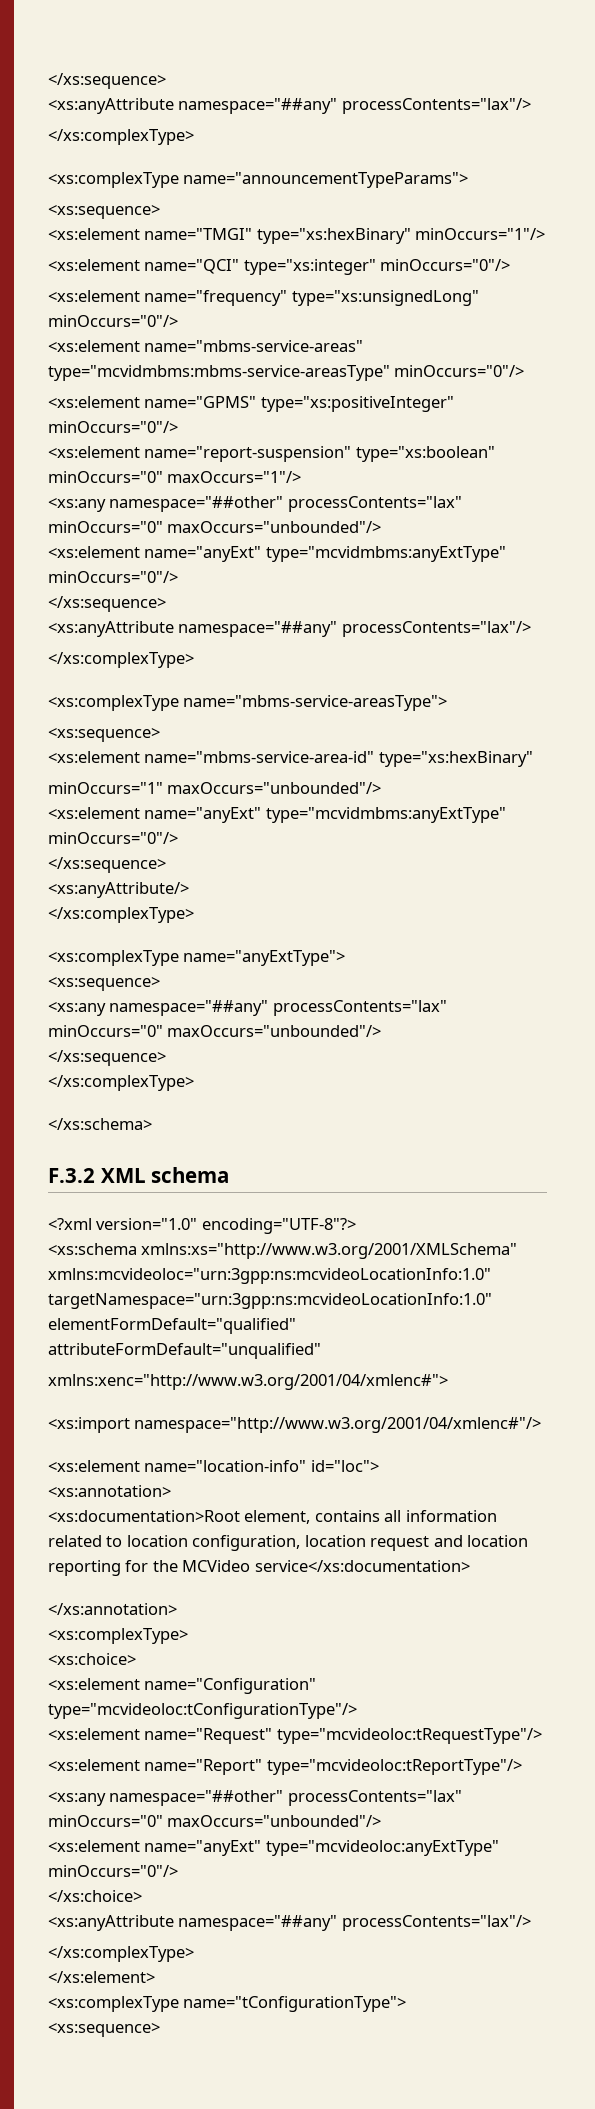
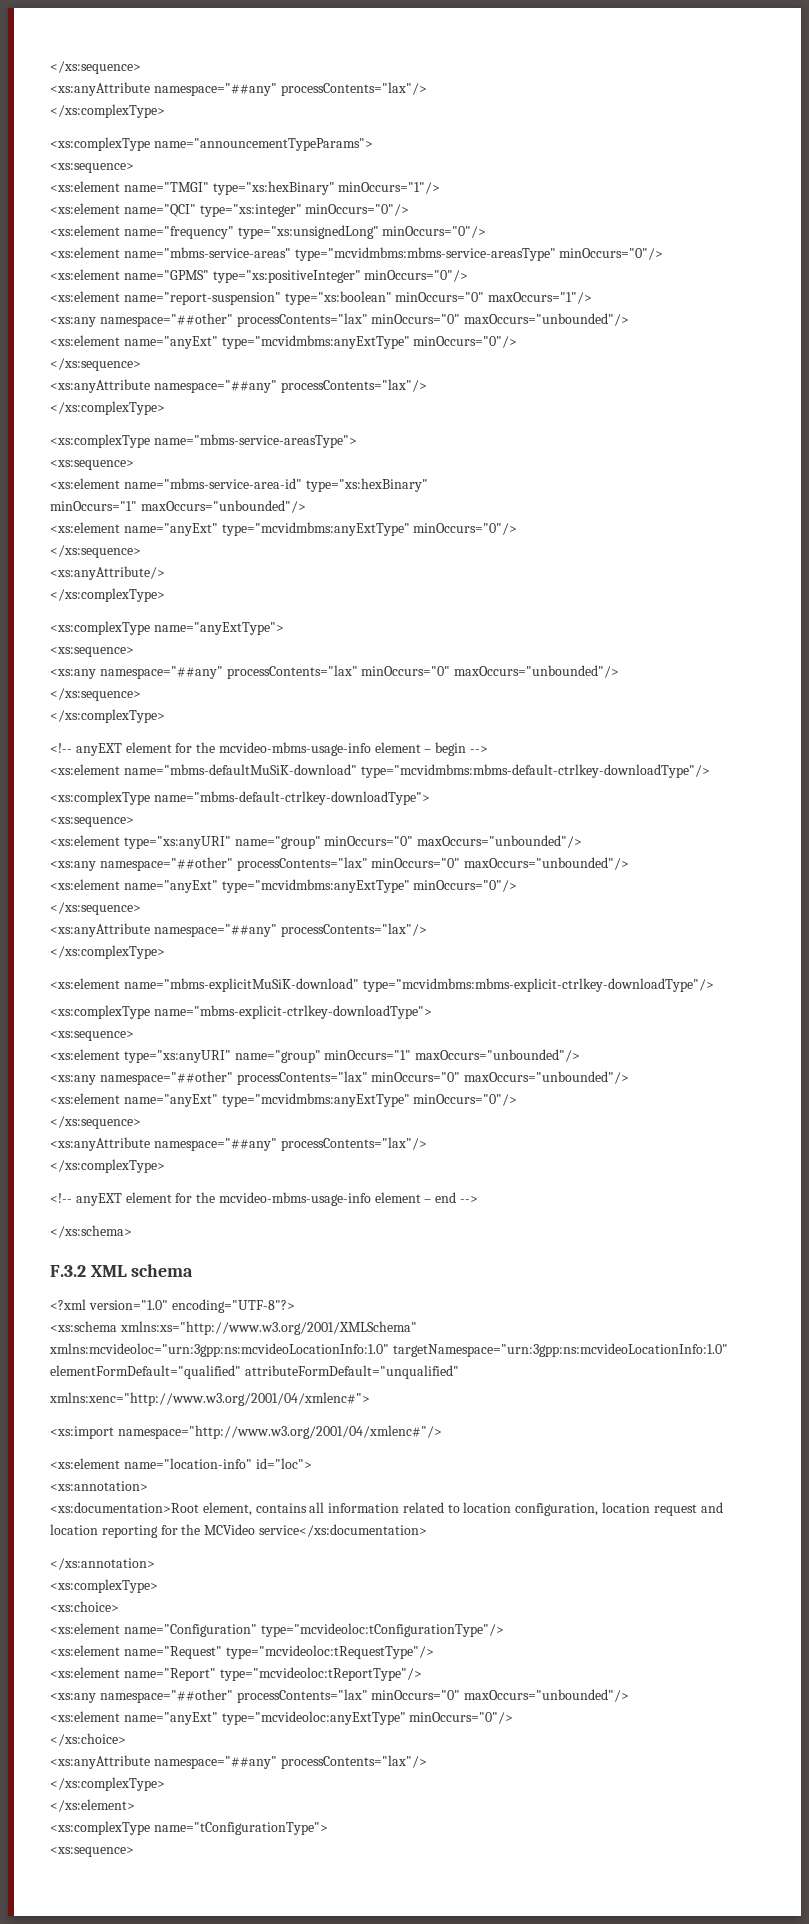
+ <!-- anyEXT element for the mcvideo-mbms-usage-info element – begin -->
+ <xs:element name="mbms-defaultMuSiK-download" type="mcvidmbms:mbms-default-ctrlkey-downloadType"/>
+ <xs:complexType name="mbms-default-ctrlkey-downloadType">
+ <xs:sequence>
+ <xs:element type="xs:anyURI" name="group" minOccurs="0" maxOccurs="unbounded"/>
+ <xs:any namespace="##other" processContents="lax" minOccurs="0" maxOccurs="unbounded"/>
+ <xs:element name="anyExt" type="mcvidmbms:anyExtType" minOccurs="0"/>
+ </xs:sequence>
+ <xs:anyAttribute namespace="##any" processContents="lax"/>
+ </xs:complexType>
+ <xs:element name="mbms-explicitMuSiK-download" type="mcvidmbms:mbms-explicit-ctrlkey-downloadType"/>
+ <xs:complexType name="mbms-explicit-ctrlkey-downloadType">
+ <xs:sequence>
+ <xs:element type="xs:anyURI" name="group" minOccurs="1" maxOccurs="unbounded"/>
+ <xs:any namespace="##other" processContents="lax" minOccurs="0" maxOccurs="unbounded"/>
+ <xs:element name="anyExt" type="mcvidmbms:anyExtType" minOccurs="0"/>
+ </xs:sequence>
+ <xs:anyAttribute namespace="##any" processContents="lax"/>
+ </xs:complexType>
+ <!-- anyEXT element for the mcvideo-mbms-usage-info element – end -->

